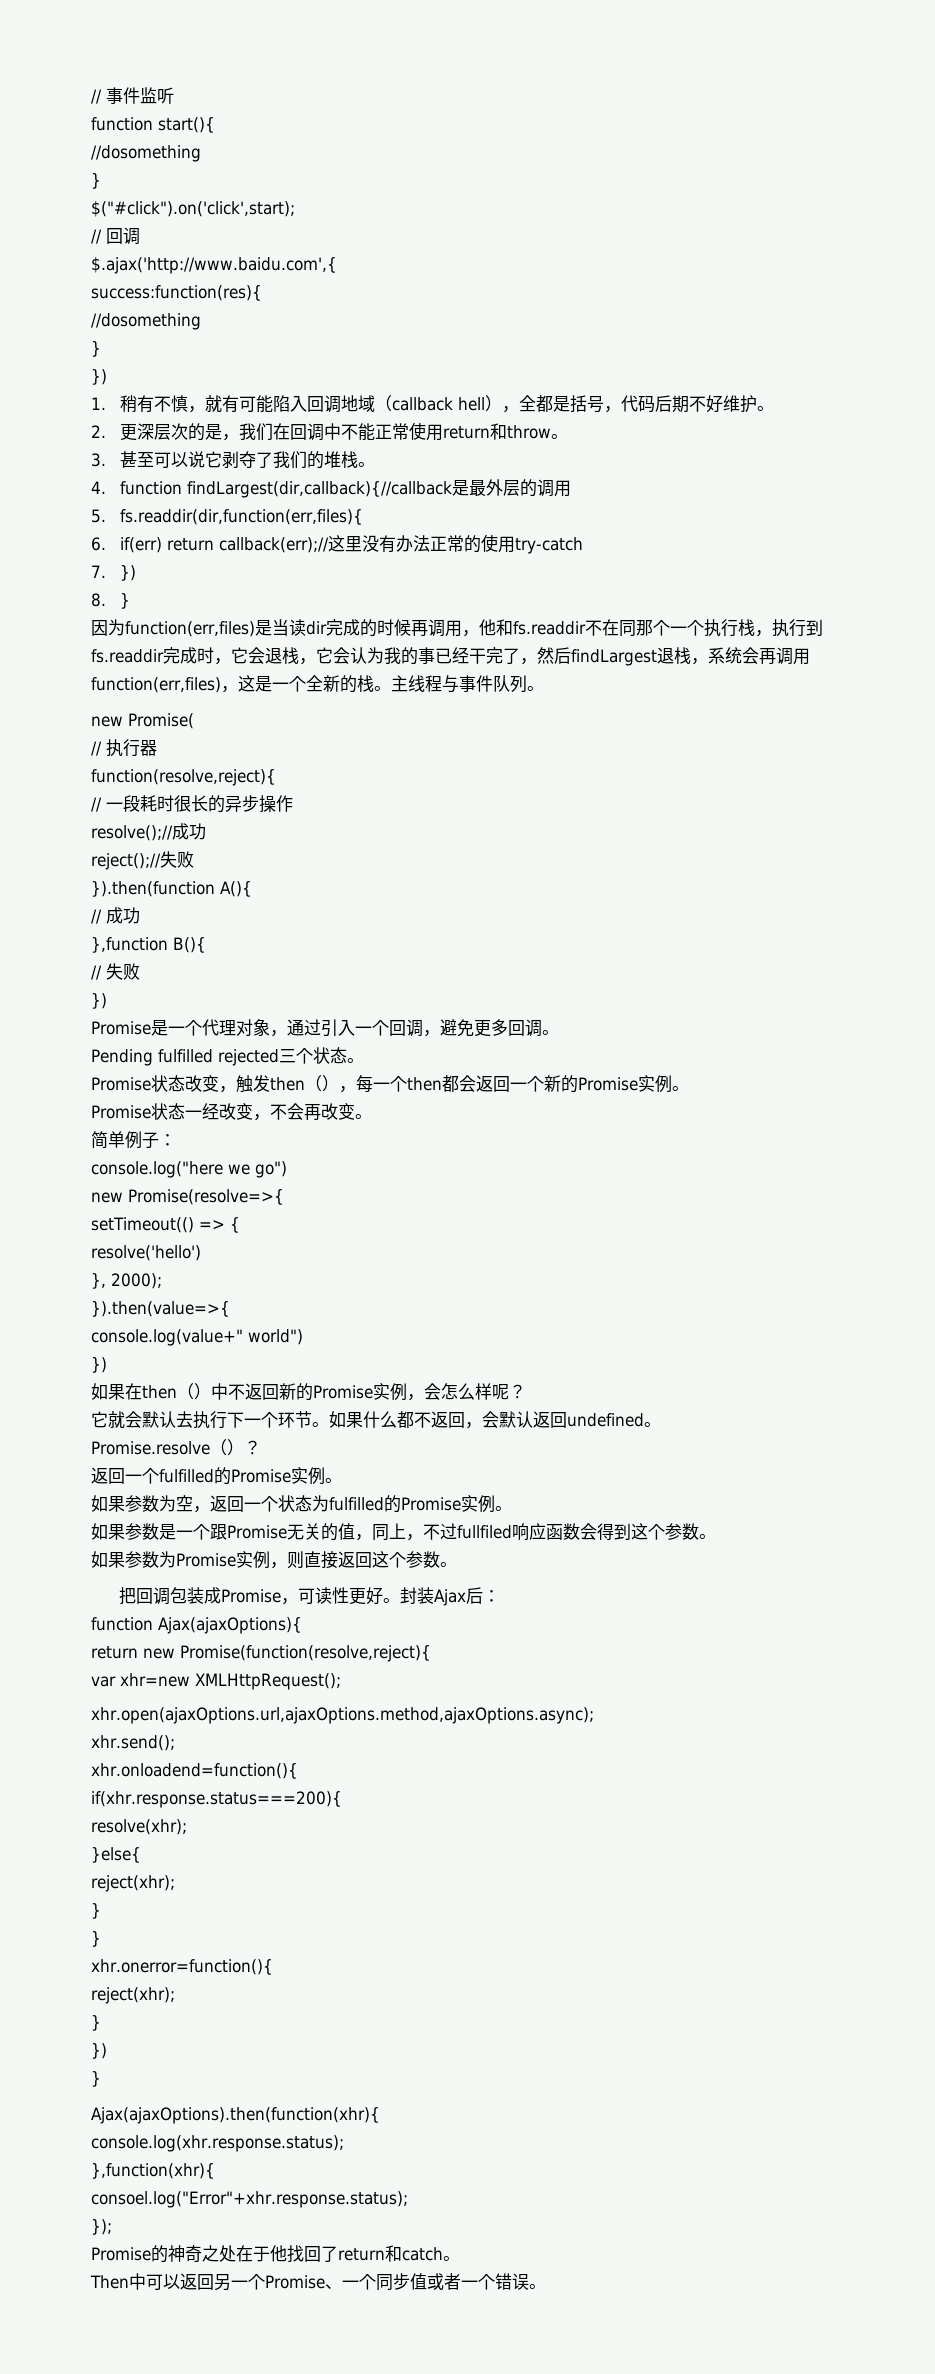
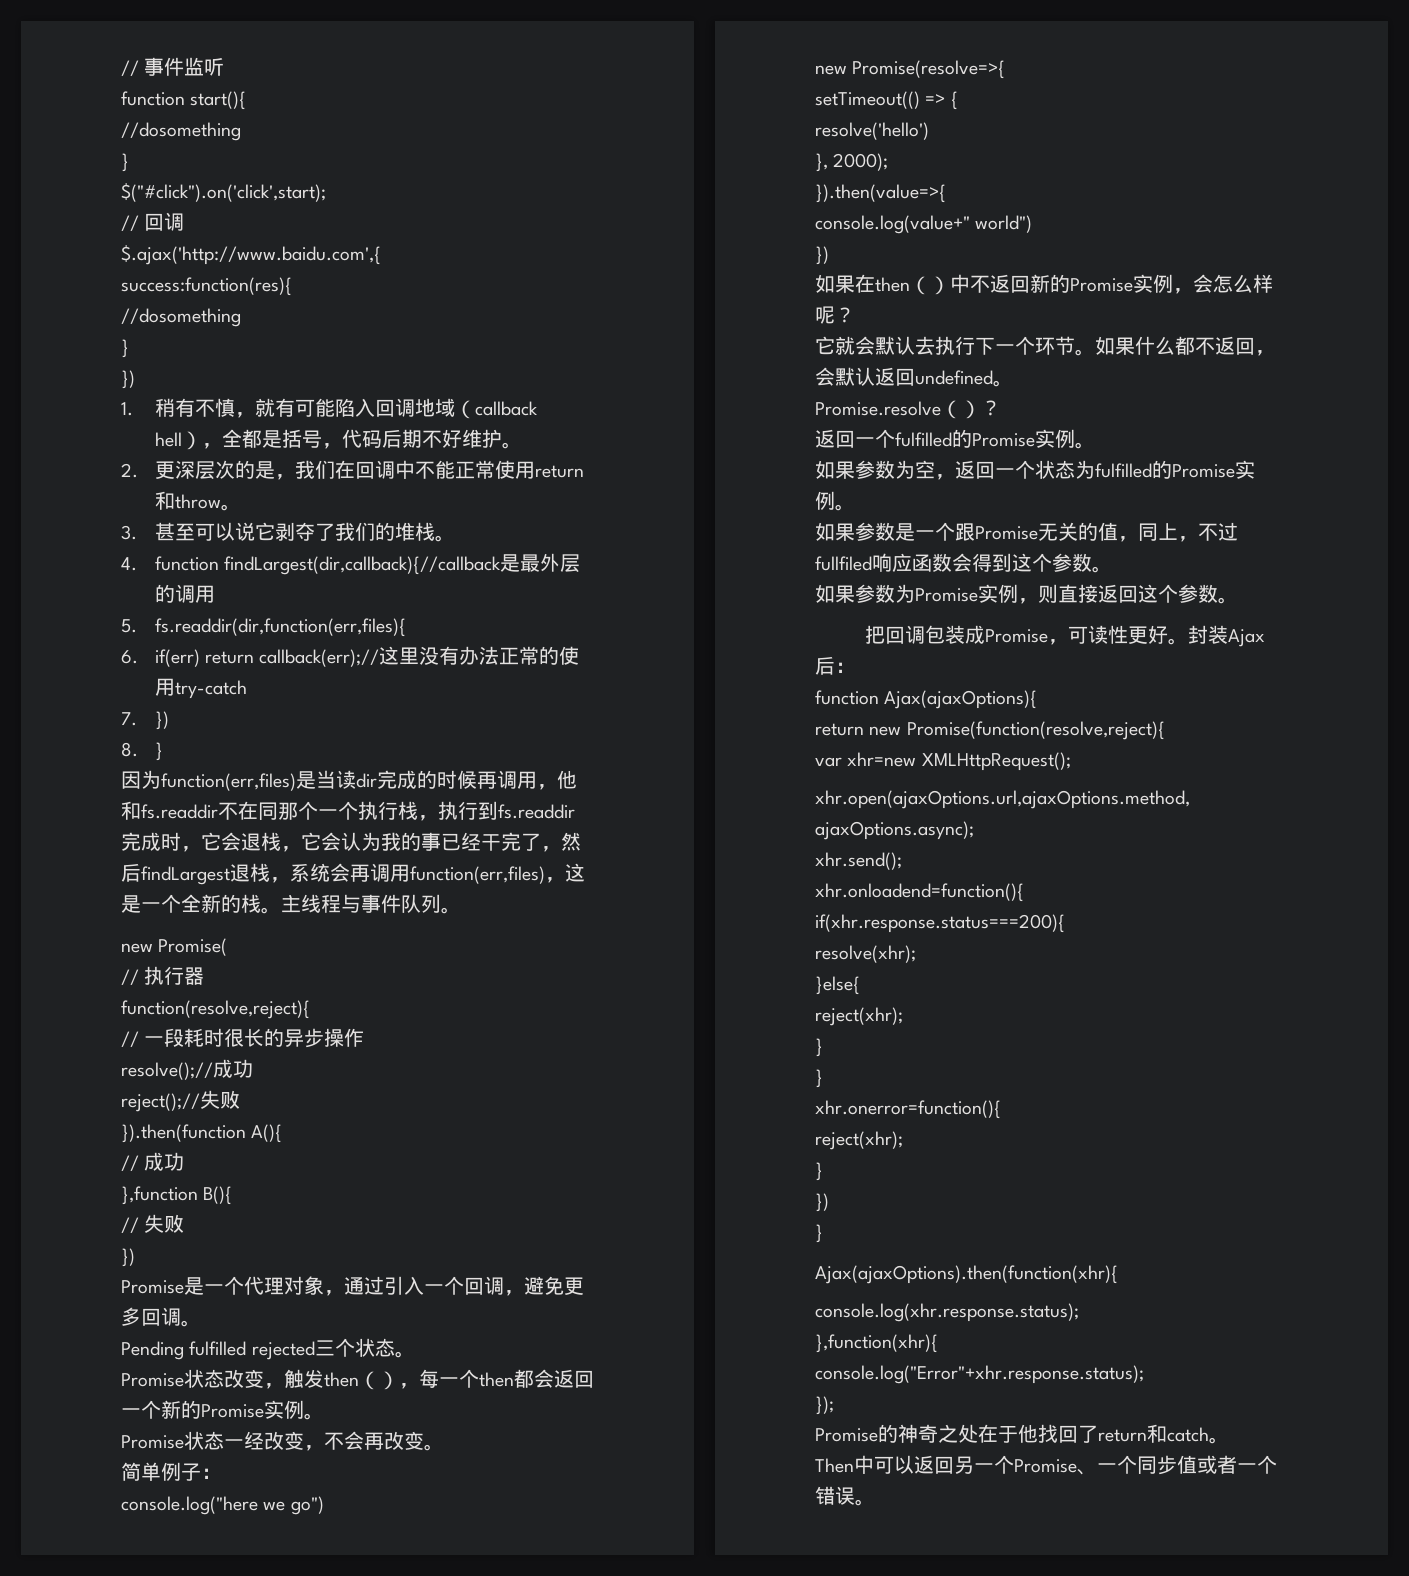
- consoel.log("Error"+xhr.response.status);
+ console.log("Error"+xhr.response.status);

